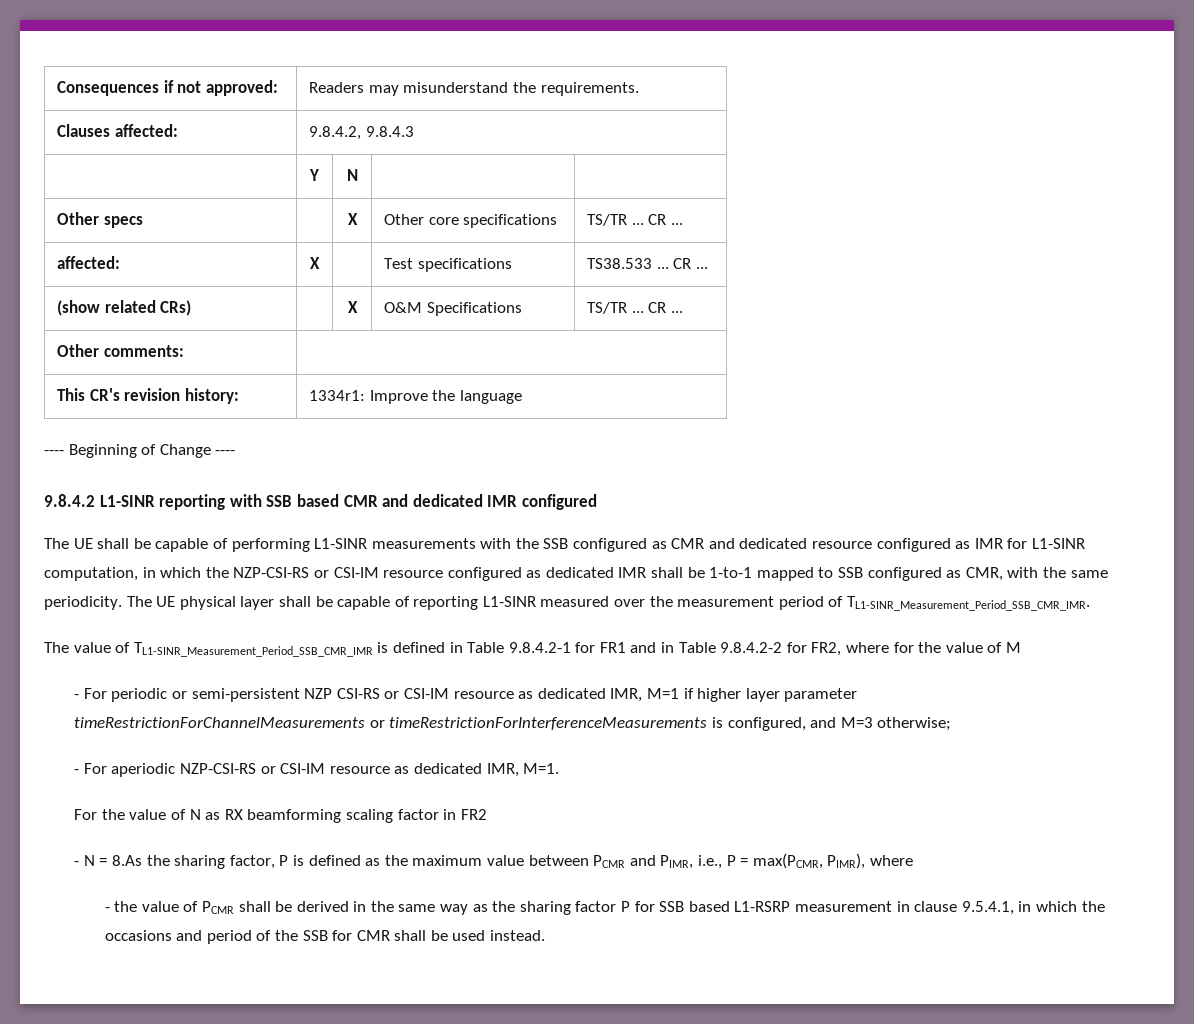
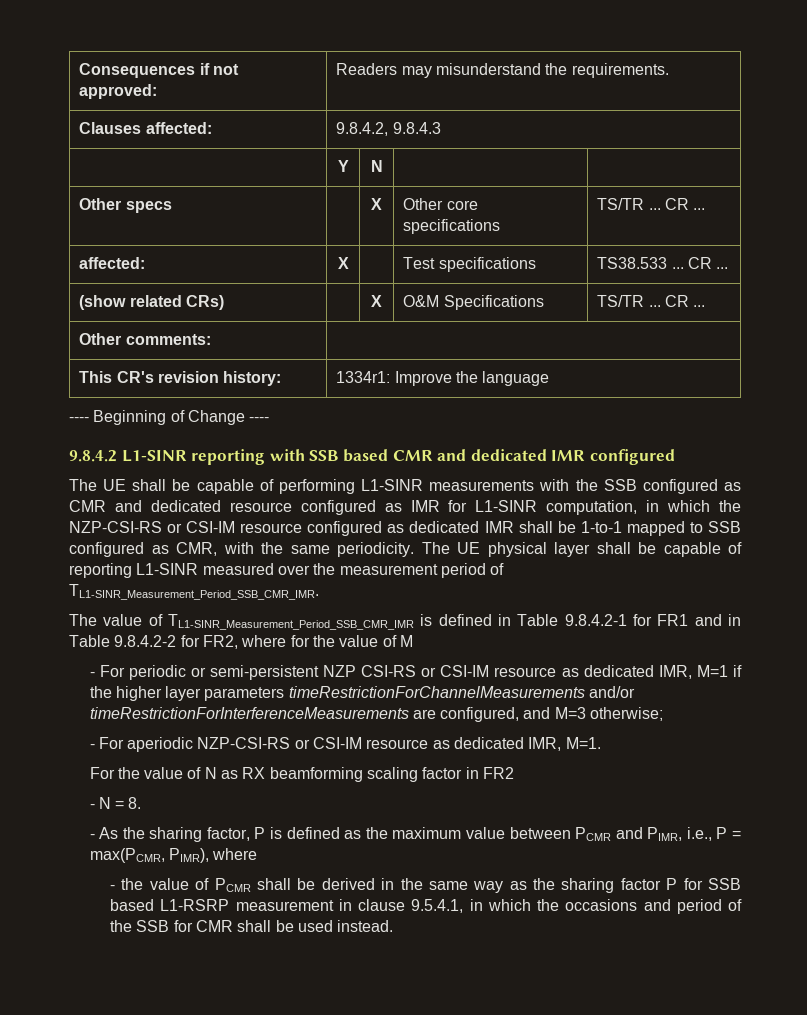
- - For periodic or semi-persistent NZP CSI-RS or CSI-IM resource as dedicated IMR, M=1 if higher layer parameter timeRestrictionForChannelMeasurements or timeRestrictionForInterferenceMeasurements is configured, and M=3 otherwise;
+ - For periodic or semi-persistent NZP CSI-RS or CSI-IM resource as dedicated IMR, M=1 if the higher layer parameters timeRestrictionForChannelMeasurements and/or timeRestrictionForInterferenceMeasurements are configured, and M=3 otherwise;
- - N = 8.As the sharing factor, P is defined as the maximum value between PCMR and PIMR, i.e., P = max(PCMR, PIMR), where
+ - N = 8.
+ - As the sharing factor, P is defined as the maximum value between PCMR and PIMR, i.e., P = max(PCMR, PIMR), where

